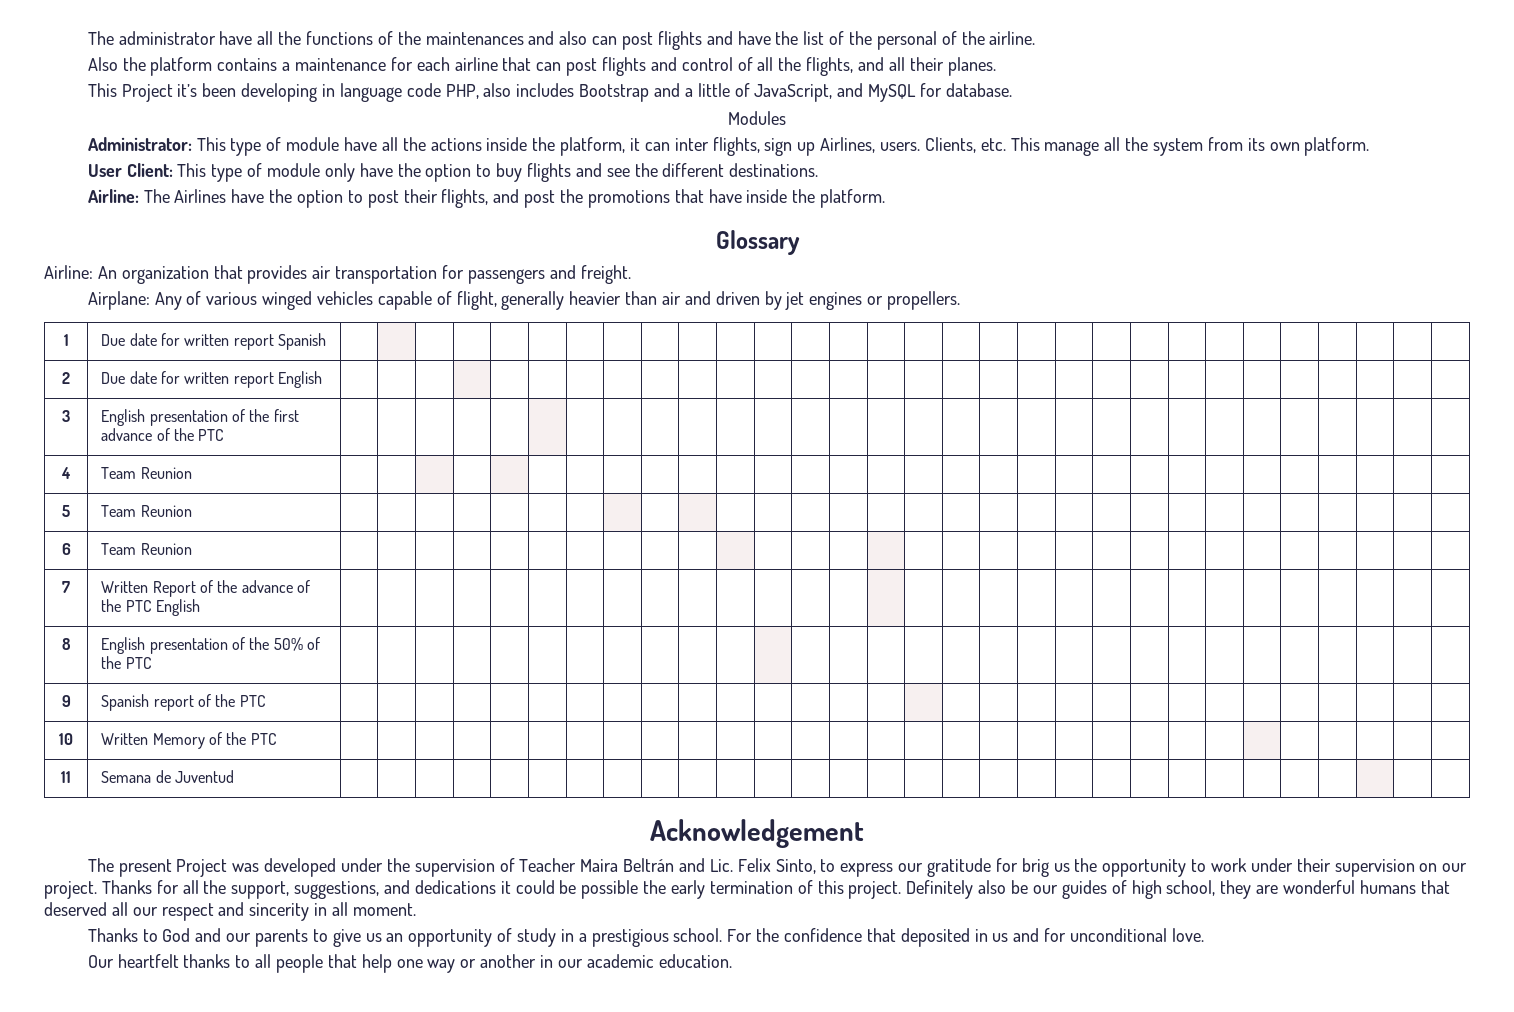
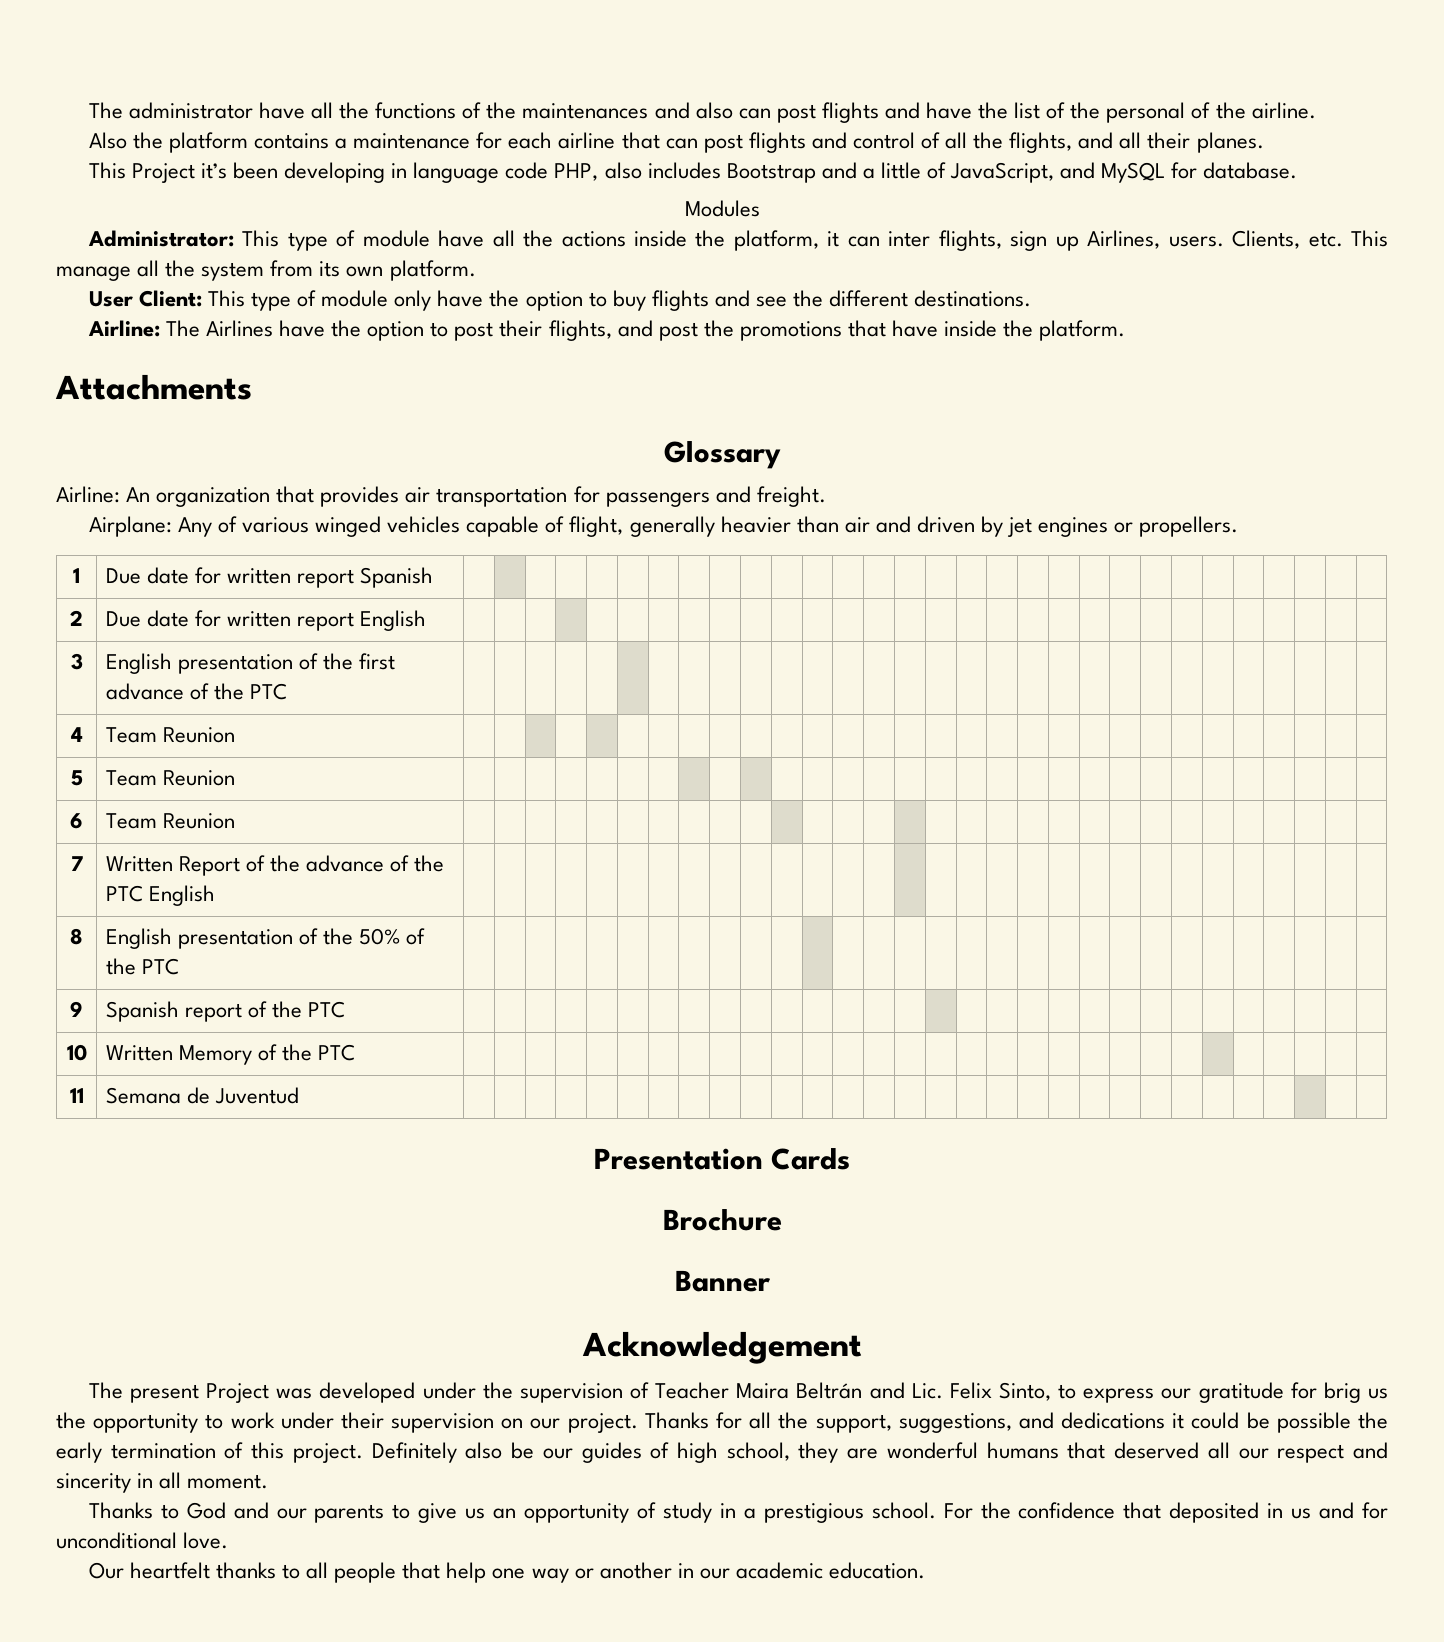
+ Attachments
+ Presentation Cards
+ Brochure
+ Banner

